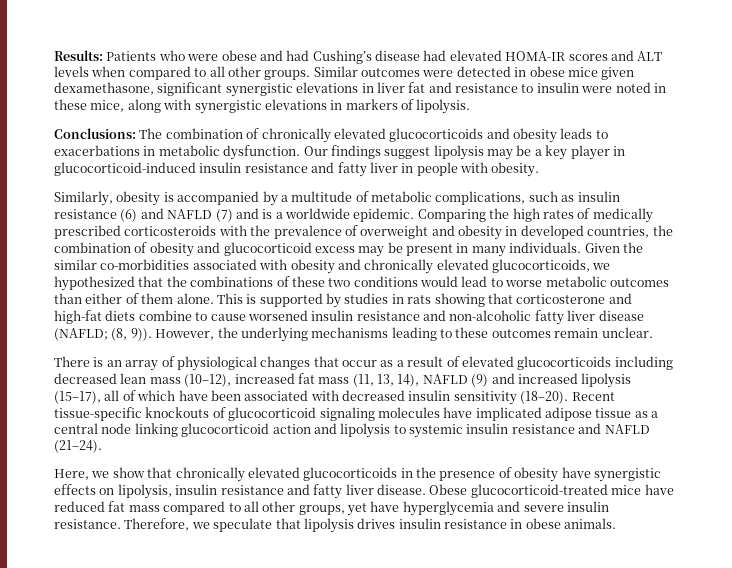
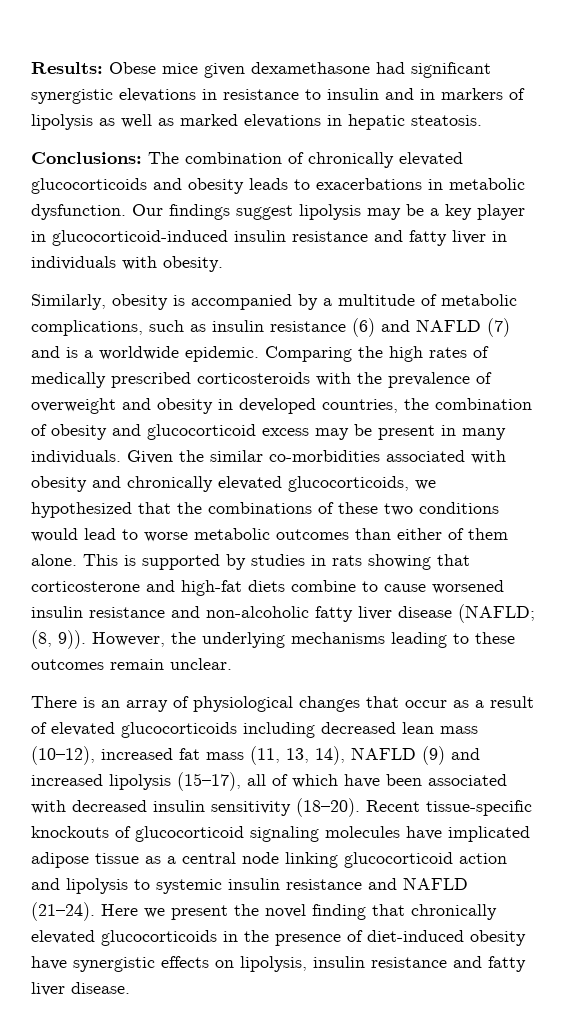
- Results: Patients who were obese and had Cushing’s disease had elevated HOMA-IR scores and ALT levels when compared to all other groups. Similar outcomes were detected in obese mice given dexamethasone, significant synergistic elevations in liver fat and resistance to insulin were noted in these mice, along with synergistic elevations in markers of lipolysis.
+ Results: Obese mice given dexamethasone had significant synergistic elevations in resistance to insulin and in markers of lipolysis as well as marked elevations in hepatic steatosis.
- Our findings suggest lipolysis may be a key player in glucocorticoid-induced insulin resistance and fatty liver in people with obesity.
+ Our findings suggest lipolysis may be a key player in glucocorticoid-induced insulin resistance and fatty liver in individuals with obesity.
- Recent tissue-specific knockouts of glucocorticoid signaling molecules have implicated adipose tissue as a central node linking glucocorticoid action and lipolysis to systemic insulin resistance and NAFLD (21–24).
- Here, we show that chronically elevated glucocorticoids in the presence of obesity have synergistic effects on lipolysis, insulin resistance and fatty liver disease. Obese glucocorticoid-treated mice have reduced fat mass compared to all other groups, yet have hyperglycemia and severe insulin resistance. Therefore, we speculate that lipolysis drives insulin resistance in obese animals.
+ Recent tissue-specific knockouts of glucocorticoid signaling molecules have implicated adipose tissue as a central node linking glucocorticoid action and lipolysis to systemic insulin resistance and NAFLD (21–24). Here we present the novel finding that chronically elevated glucocorticoids in the presence of diet-induced obesity have synergistic effects on lipolysis, insulin resistance and fatty liver disease.

